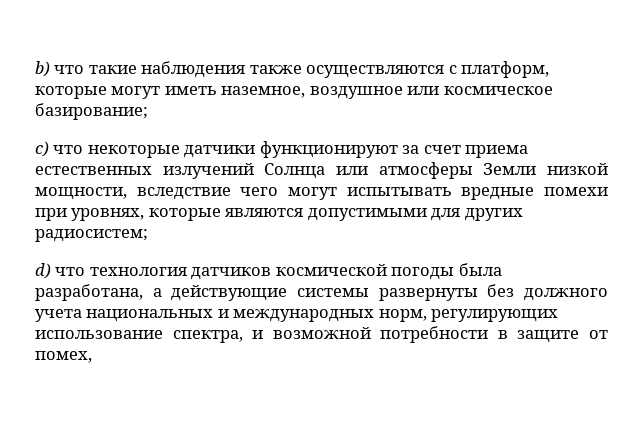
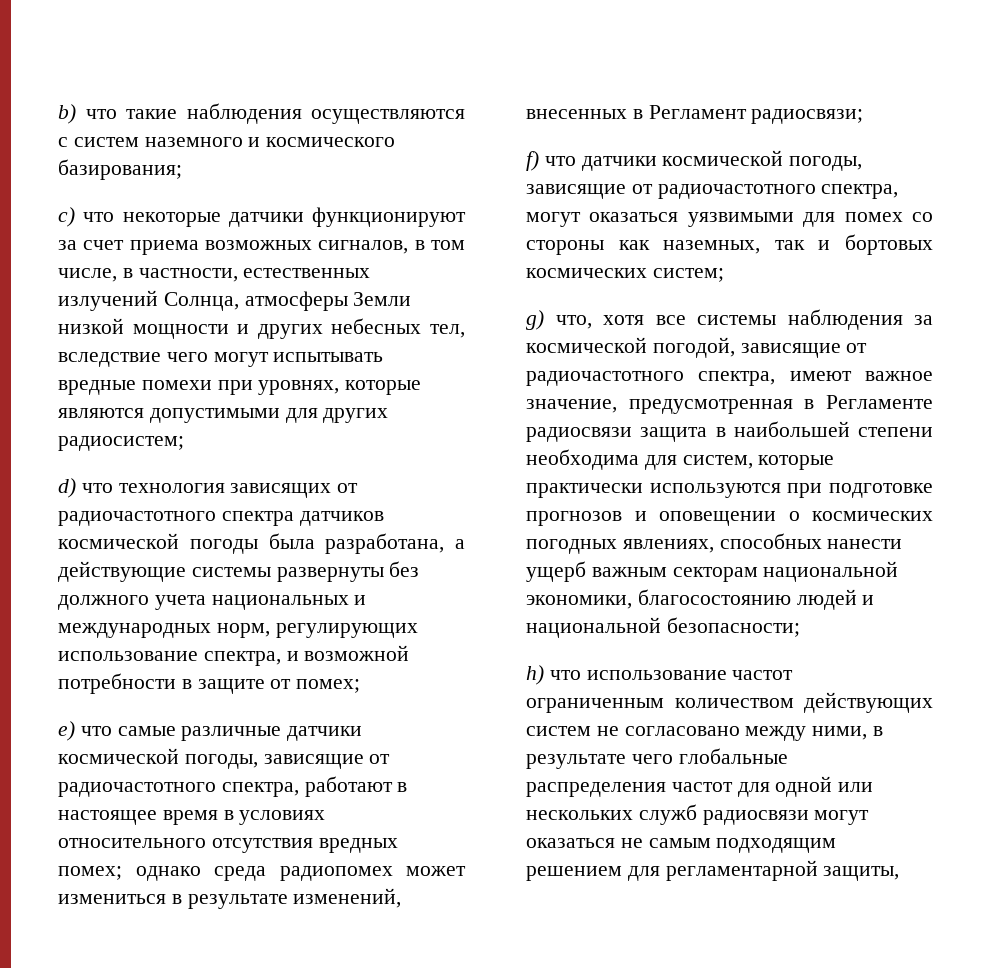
- b) что такие наблюдения также осуществляются с платформ, которые могут иметь наземное, воздушное или космическое базирование;
+ b) что такие наблюдения осуществляются с систем наземного и космического базирования;
- c) что некоторые датчики функционируют за счет приема естественных излучений Солнца или атмосферы Земли низкой мощности, вследствие чего могут испытывать вредные помехи при уровнях, которые являются допустимыми для других радиосистем;
+ c) что некоторые датчики функционируют за счет приема возможных сигналов, в том числе, в частности, естественных излучений Солнца, атмосферы Земли низкой мощности и других небесных тел, вследствие чего могут испытывать вредные помехи при уровнях, которые являются допустимыми для других радиосистем;
- d) что технология датчиков космической погоды была разработана, а действующие системы развернуты без должного учета национальных и международных норм, регулирующих использование спектра, и возможной потребности в защите от помех,
+ d) что технология зависящих от радиочастотного спектра датчиков космической погоды была разработана, а действующие системы развернуты без должного учета национальных и международных норм, регулирующих использование спектра, и возможной потребности в защите от помех;
+ e) что самые различные датчики космической погоды, зависящие от радиочастотного спектра, работают в настоящее время в условиях относительного отсутствия вредных помех; однако среда радиопомех может измениться в результате изменений, внесенных в Регламент радиосвязи;
+ f) что датчики космической погоды, зависящие от радиочастотного спектра, могут оказаться уязвимыми для помех со стороны как наземных, так и бортовых космических систем;
+ g) что, хотя все системы наблюдения за космической погодой, зависящие от радиочастотного спектра, имеют важное значение, предусмотренная в Регламенте радиосвязи защита в наибольшей степени необходима для систем, которые практически используются при подготовке прогнозов и оповещении о космических погодных явлениях, способных нанести ущерб важным секторам национальной экономики, благосостоянию людей и национальной безопасности;
+ h) что использование частот ограниченным количеством действующих систем не согласовано между ними, в результате чего глобальные распределения частот для одной или нескольких служб радиосвязи могут оказаться не самым подходящим решением для регламентарной защиты,

